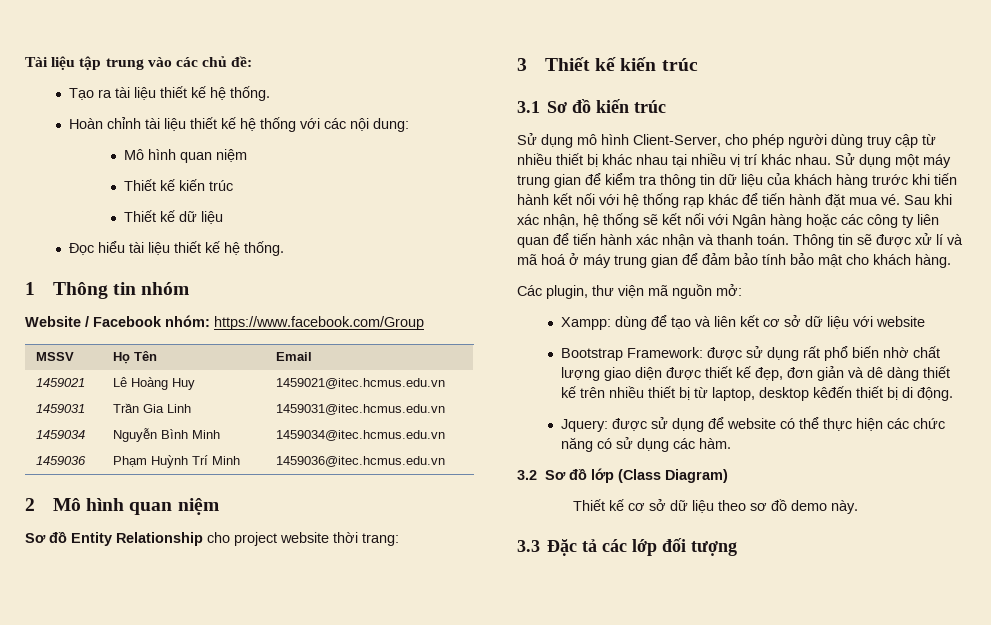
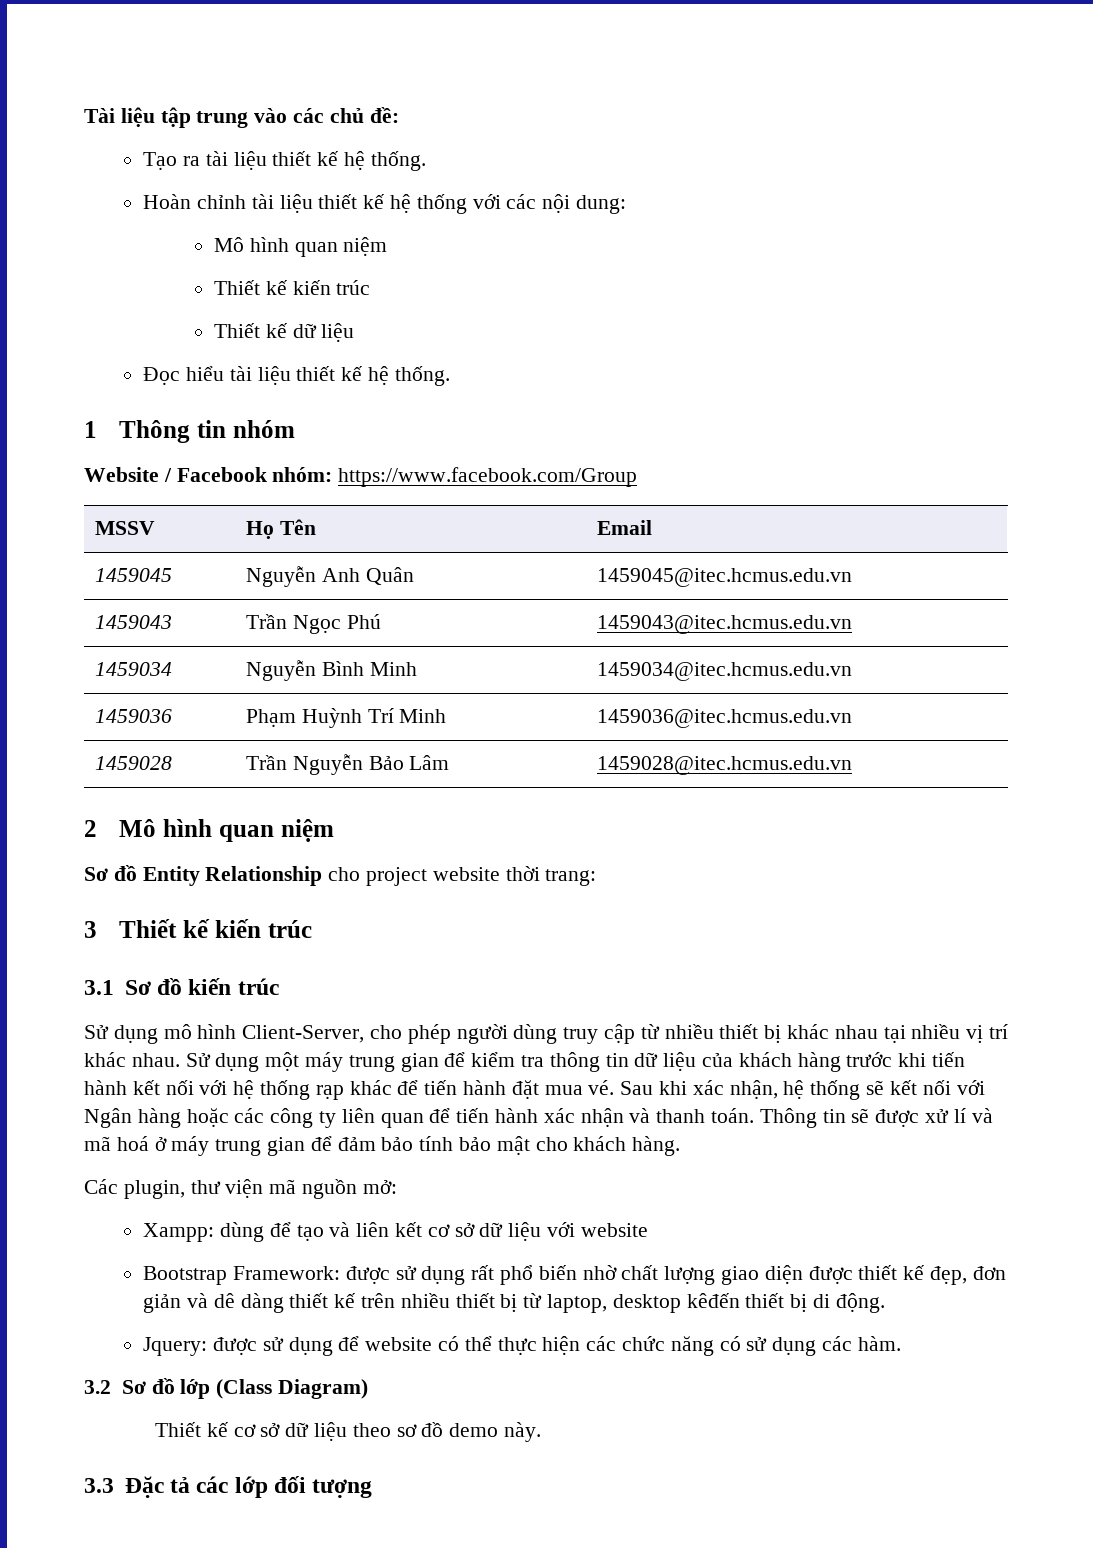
- 1459021 | Lê Hoàng Huy | 1459021@itec.hcmus.edu.vn
- 1459031 | Trần Gia Linh | 1459031@itec.hcmus.edu.vn
+ 1459045 | Nguyễn Anh Quân | 1459045@itec.hcmus.edu.vn
+ 1459043 | Trần Ngọc Phú | 1459043@itec.hcmus.edu.vn
+ 1459028 | Trần Nguyễn Bảo Lâm | 1459028@itec.hcmus.edu.vn

